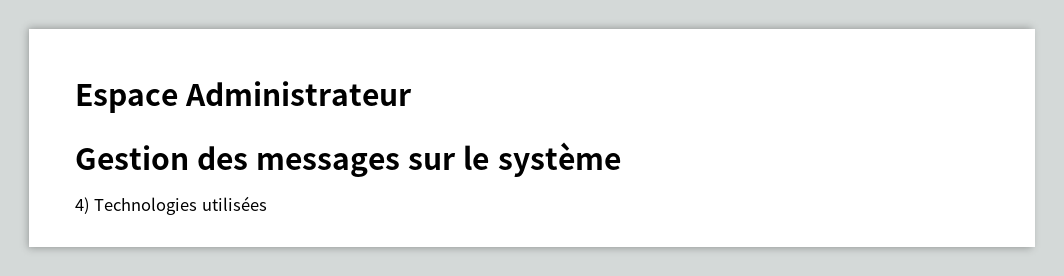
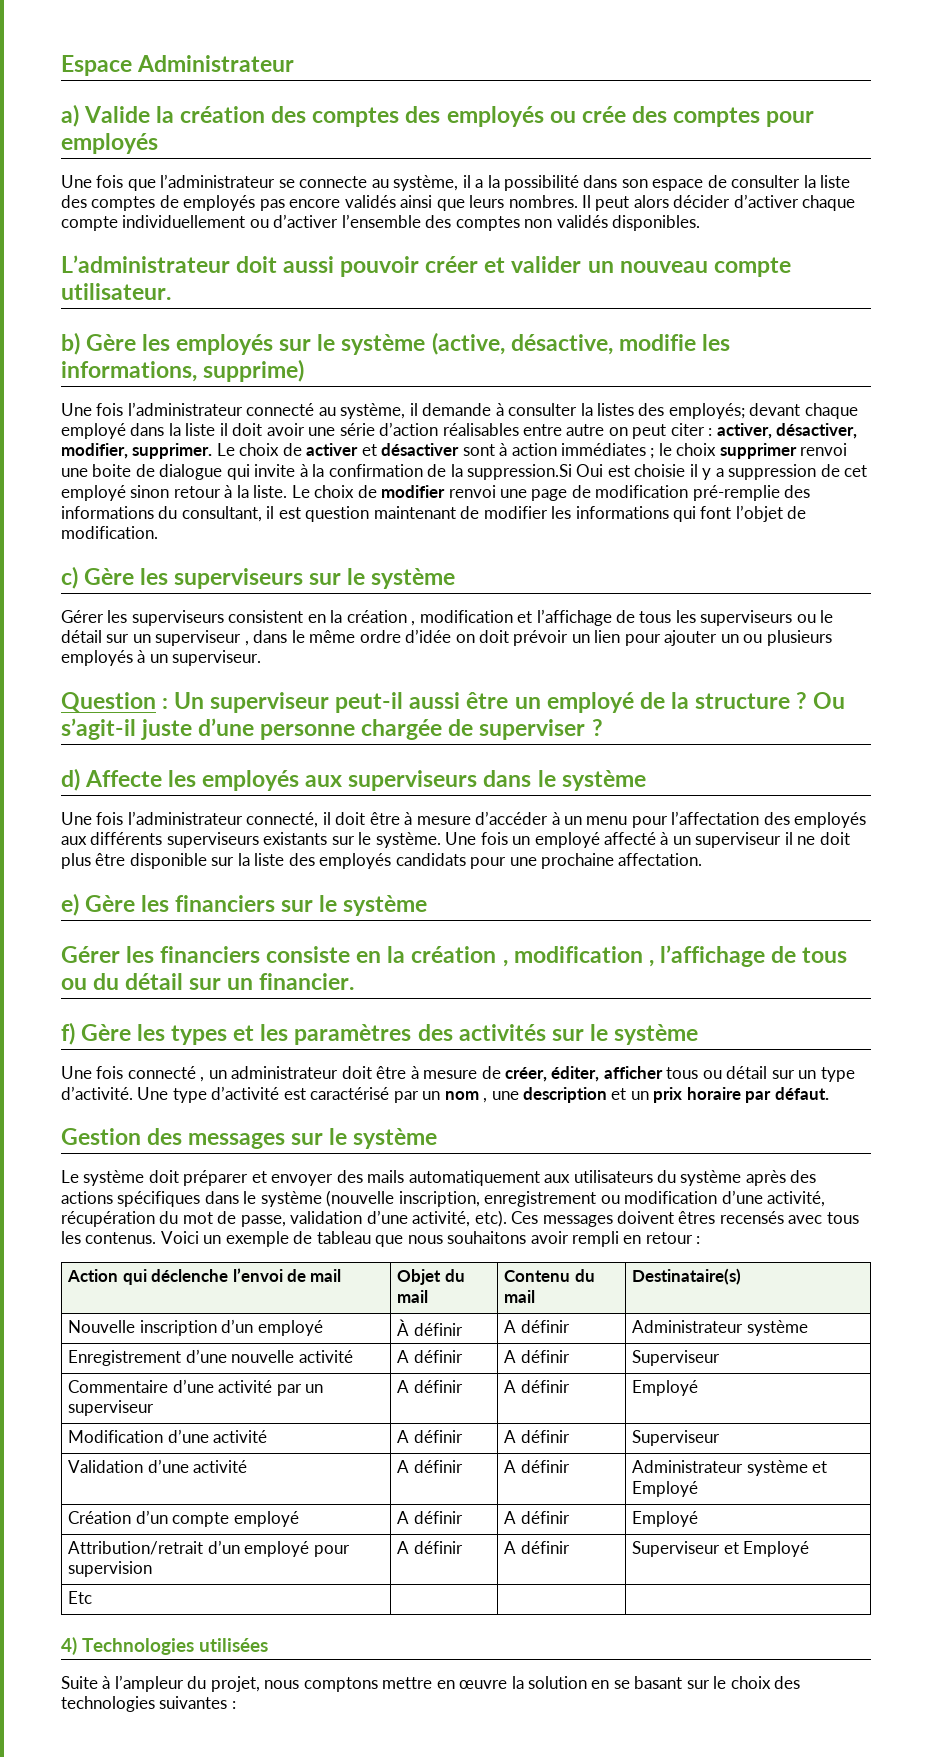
+ a) Valide la création des comptes des employés ou crée des comptes pour employés
+ Une fois que l’administrateur se connecte au système, il a la possibilité dans son espace de consulter la liste des comptes de employés pas encore validés ainsi que leurs nombres. Il peut alors décider d’activer chaque compte individuellement ou d’activer l’ensemble des comptes non validés disponibles.
+ L’administrateur doit aussi pouvoir créer et valider un nouveau compte utilisateur.
+ b) Gère les employés sur le système (active, désactive, modifie les informations, supprime)
+ Une fois l’administrateur connecté au système, il demande à consulter la listes des employés; devant chaque employé dans la liste il doit avoir une série d’action réalisables entre autre on peut citer : activer, désactiver, modifier, supprimer. Le choix de activer et désactiver sont à action immédiates ; le choix supprimer renvoi une boite de dialogue qui invite à la confirmation de la suppression.Si Oui est choisie il y a suppression de cet employé sinon retour à la liste. Le choix de modifier renvoi une page de modification pré-remplie des informations du consultant, il est question maintenant de modifier les informations qui font l’objet de modification.
+ c) Gère les superviseurs sur le système
+ Gérer les superviseurs consistent en la création , modification et l’affichage de tous les superviseurs ou le détail sur un superviseur , dans le même ordre d’idée on doit prévoir un lien pour ajouter un ou plusieurs employés à un superviseur.
+ Question : Un superviseur peut-il aussi être un employé de la structure ? Ou s’agit-il juste d’une personne chargée de superviser ?
+ d) Affecte les employés aux superviseurs dans le système
+ Une fois l’administrateur connecté, il doit être à mesure d’accéder à un menu pour l’affectation des employés aux différents superviseurs existants sur le système. Une fois un employé affecté à un superviseur il ne doit plus être disponible sur la liste des employés candidats pour une prochaine affectation.
+ e) Gère les financiers sur le système
+ Gérer les financiers consiste en la création , modification , l’affichage de tous ou du détail sur un financier.
+ f) Gère les types et les paramètres des activités sur le système
+ Une fois connecté , un administrateur doit être à mesure de créer, éditer, afficher tous ou détail sur un type d’activité. Une type d’activité est caractérisé par un nom , une description et un prix horaire par défaut.
+ Le système doit préparer et envoyer des mails automatiquement aux utilisateurs du système après des actions spécifiques dans le système (nouvelle inscription, enregistrement ou modification d’une activité, récupération du mot de passe, validation d’une activité, etc). Ces messages doivent êtres recensés avec tous les contenus. Voici un exemple de tableau que nous souhaitons avoir rempli en retour :
+ Action qui déclenche l’envoi de mail | Objet du mail | Contenu du mail | Destinataire(s)
+ Nouvelle inscription d’un employé | À définir | A définir | Administrateur système
+ Enregistrement d’une nouvelle activité | A définir | A définir | Superviseur
+ Commentaire d’une activité par un superviseur | A définir | A définir | Employé
+ Modification d’une activité | A définir | A définir | Superviseur
+ Validation d’une activité | A définir | A définir | Administrateur système et Employé
+ Création d’un compte employé | A définir | A définir | Employé
+ Attribution/retrait d’un employé pour supervision | A définir | A définir | Superviseur et Employé
+ Etc | | |
  4) Technologies utilisées
+ Suite à l’ampleur du projet, nous comptons mettre en œuvre la solution en se basant sur le choix des technologies suivantes :

